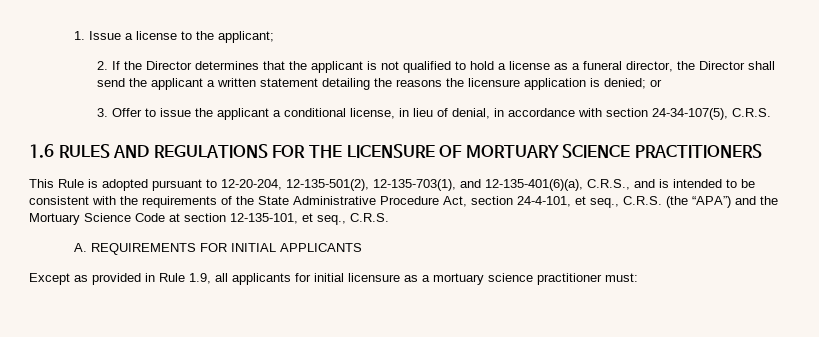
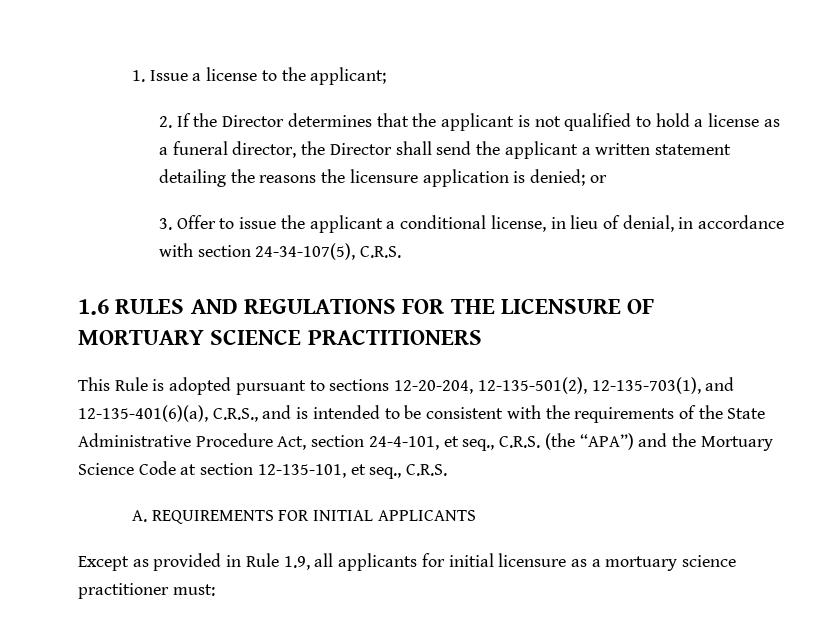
- This Rule is adopted pursuant to 12-20-204, 12-135-501(2), 12-135-703(1), and 12-135-401(6)(a), C.R.S., and is intended to be consistent with the requirements of the State Administrative Procedure Act, section 24-4-101, et seq., C.R.S. (the “APA”) and the Mortuary Science Code at section 12-135-101, et seq., C.R.S.
+ This Rule is adopted pursuant to sections 12-20-204, 12-135-501(2), 12-135-703(1), and 12-135-401(6)(a), C.R.S., and is intended to be consistent with the requirements of the State Administrative Procedure Act, section 24-4-101, et seq., C.R.S. (the “APA”) and the Mortuary Science Code at section 12-135-101, et seq., C.R.S.

